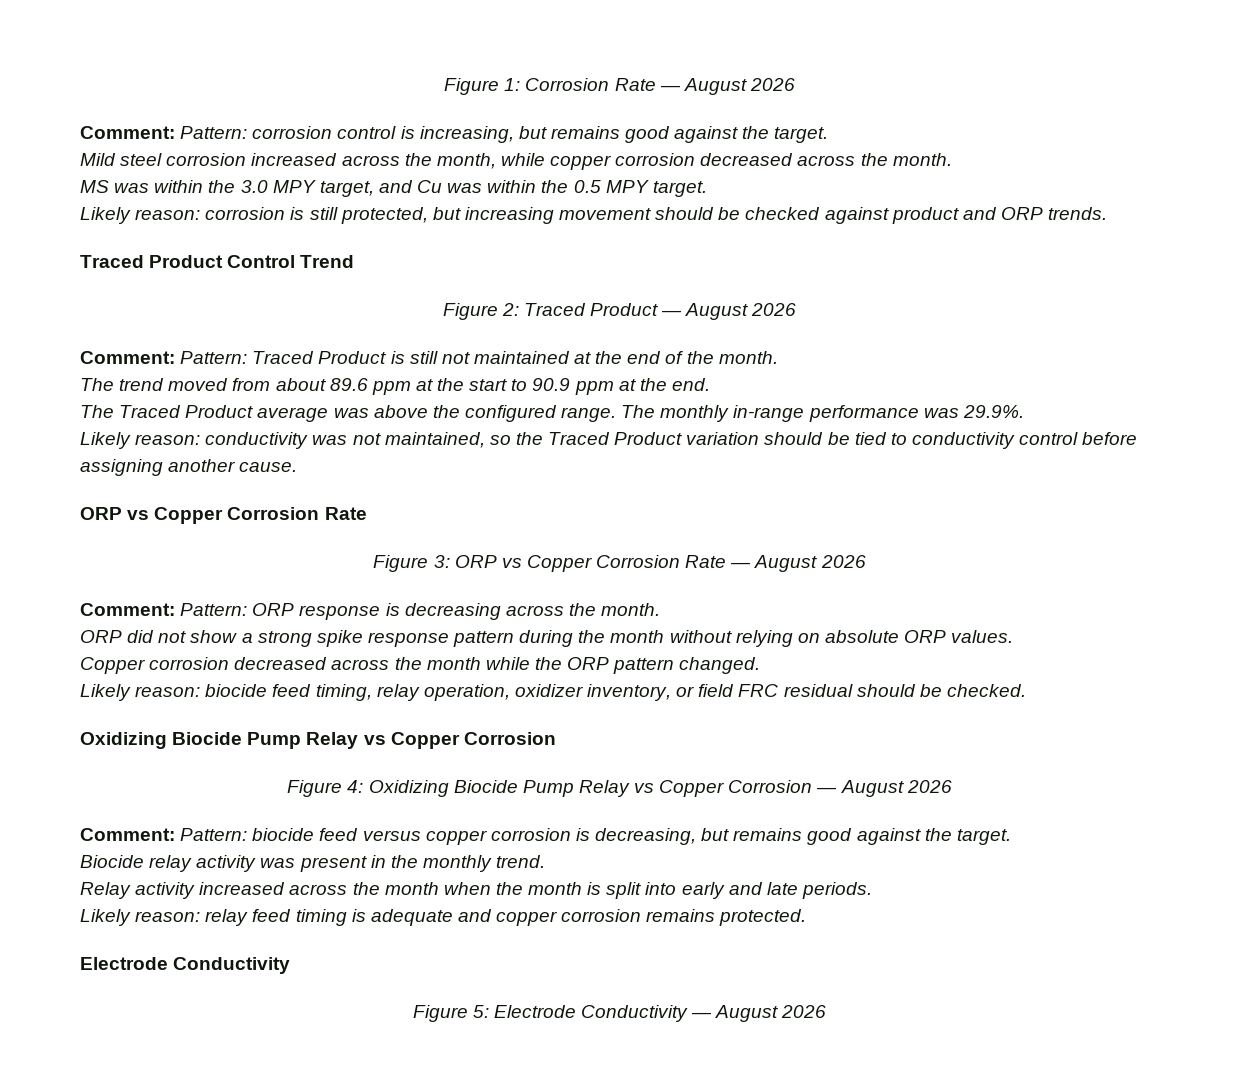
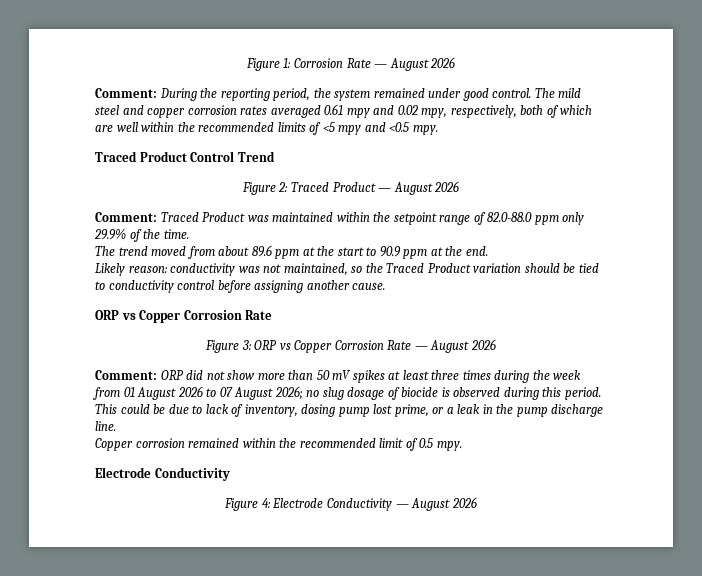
- Comment: Pattern: corrosion control is increasing, but remains good against the target.
- Mild steel corrosion increased across the month, while copper corrosion decreased across the month.
- MS was within the 3.0 MPY target, and Cu was within the 0.5 MPY target.
- Likely reason: corrosion is still protected, but increasing movement should be checked against product and ORP trends.
+ Comment: During the reporting period, the system remained under good control. The mild steel and copper corrosion rates averaged 0.61 mpy and 0.02 mpy, respectively, both of which are well within the recommended limits of <5 mpy and <0.5 mpy.
- Comment: Pattern: Traced Product is still not maintained at the end of the month.
+ Comment: Traced Product was maintained within the setpoint range of 82.0-88.0 ppm only 29.9% of the time.
- The Traced Product average was above the configured range. The monthly in-range performance was 29.9%.
- Comment: Pattern: ORP response is decreasing across the month.
- ORP did not show a strong spike response pattern during the month without relying on absolute ORP values.
- Copper corrosion decreased across the month while the ORP pattern changed.
- Likely reason: biocide feed timing, relay operation, oxidizer inventory, or field FRC residual should be checked.
- Oxidizing Biocide Pump Relay vs Copper Corrosion
- Figure 4: Oxidizing Biocide Pump Relay vs Copper Corrosion — August 2026
- Comment: Pattern: biocide feed versus copper corrosion is decreasing, but remains good against the target.
- Biocide relay activity was present in the monthly trend.
- Relay activity increased across the month when the month is split into early and late periods.
- Likely reason: relay feed timing is adequate and copper corrosion remains protected.
+ Comment: ORP did not show more than 50 mV spikes at least three times during the week from 01 August 2026 to 07 August 2026; no slug dosage of biocide is observed during this period. This could be due to lack of inventory, dosing pump lost prime, or a leak in the pump discharge line.
+ Copper corrosion remained within the recommended limit of 0.5 mpy.
- Figure 5: Electrode Conductivity — August 2026
+ Figure 4: Electrode Conductivity — August 2026

